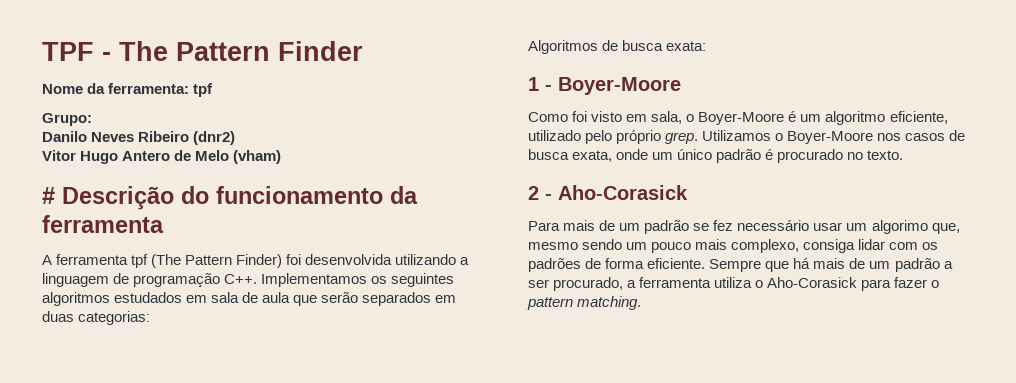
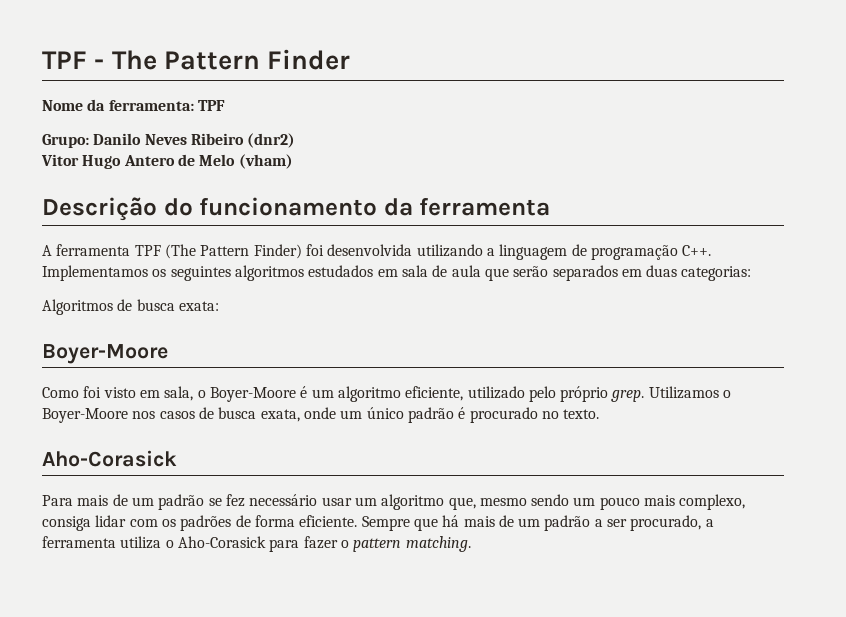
- Nome da ferramenta: tpf
+ Nome da ferramenta: TPF
- Grupo:
- Danilo Neves Ribeiro (dnr2)
+ Grupo: Danilo Neves Ribeiro (dnr2)
- # Descrição do funcionamento da ferramenta
+ Descrição do funcionamento da ferramenta
- A ferramenta tpf (The Pattern Finder) foi desenvolvida utilizando a linguagem de programação C++. Implementamos os seguintes algoritmos estudados em sala de aula que serão separados em duas categorias:
+ A ferramenta TPF (The Pattern Finder) foi desenvolvida utilizando a linguagem de programação C++. Implementamos os seguintes algoritmos estudados em sala de aula que serão separados em duas categorias:
  Algoritmos de busca exata:
- 1 - Boyer-Moore
+ Boyer-Moore
  Utilizamos o Boyer-Moore nos casos de busca exata, onde um único padrão é procurado no texto.
- 2 - Aho-Corasick
+ Aho-Corasick
- Para mais de um padrão se fez necessário usar um algorimo que, mesmo sendo um pouco mais complexo, consiga lidar com os padrões de forma eficiente.
+ Para mais de um padrão se fez necessário usar um algoritmo que, mesmo sendo um pouco mais complexo, consiga lidar com os padrões de forma eficiente.

